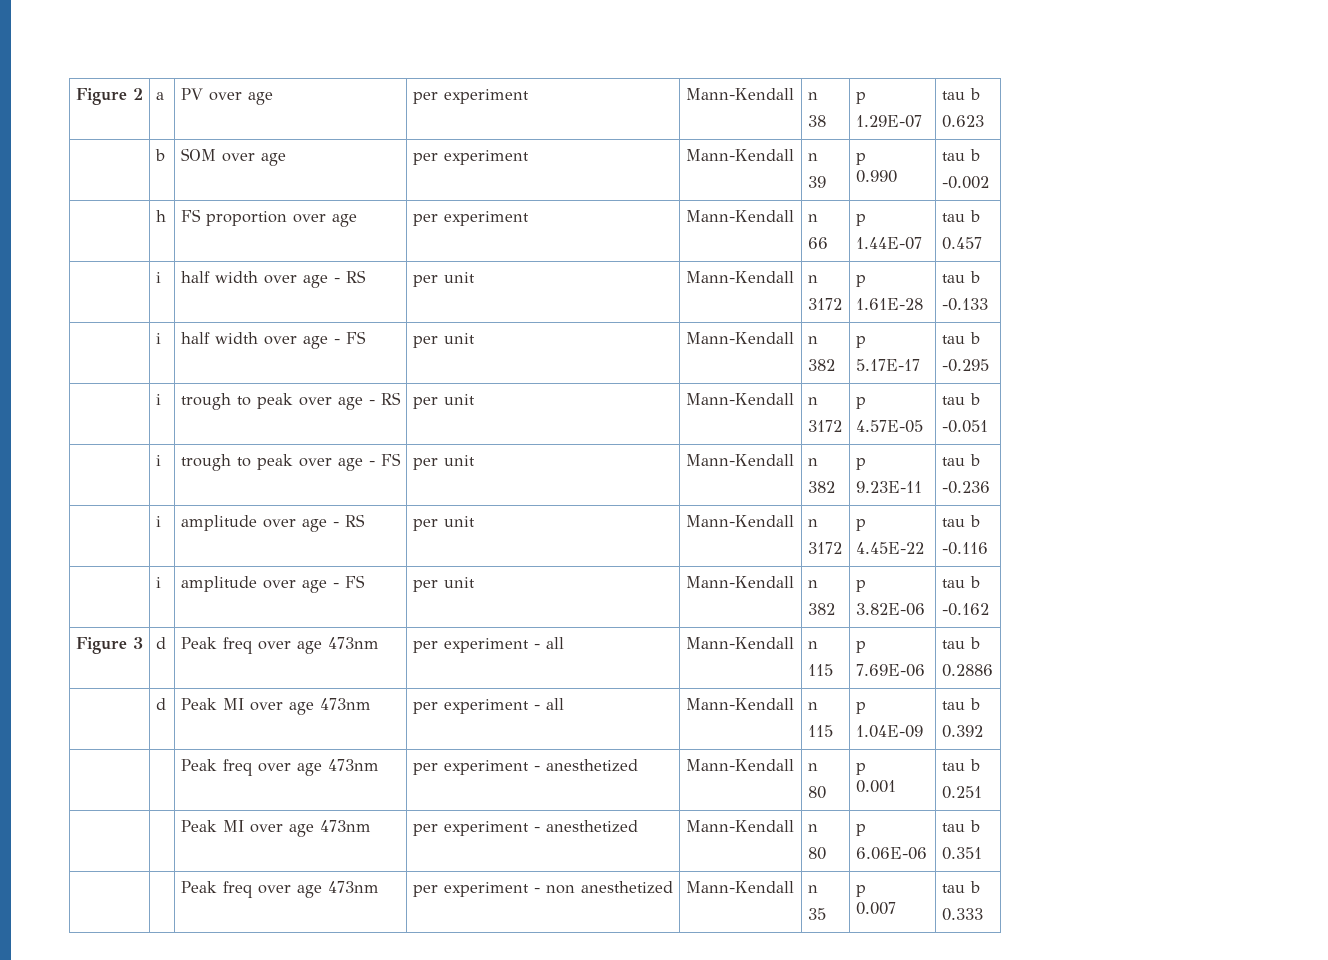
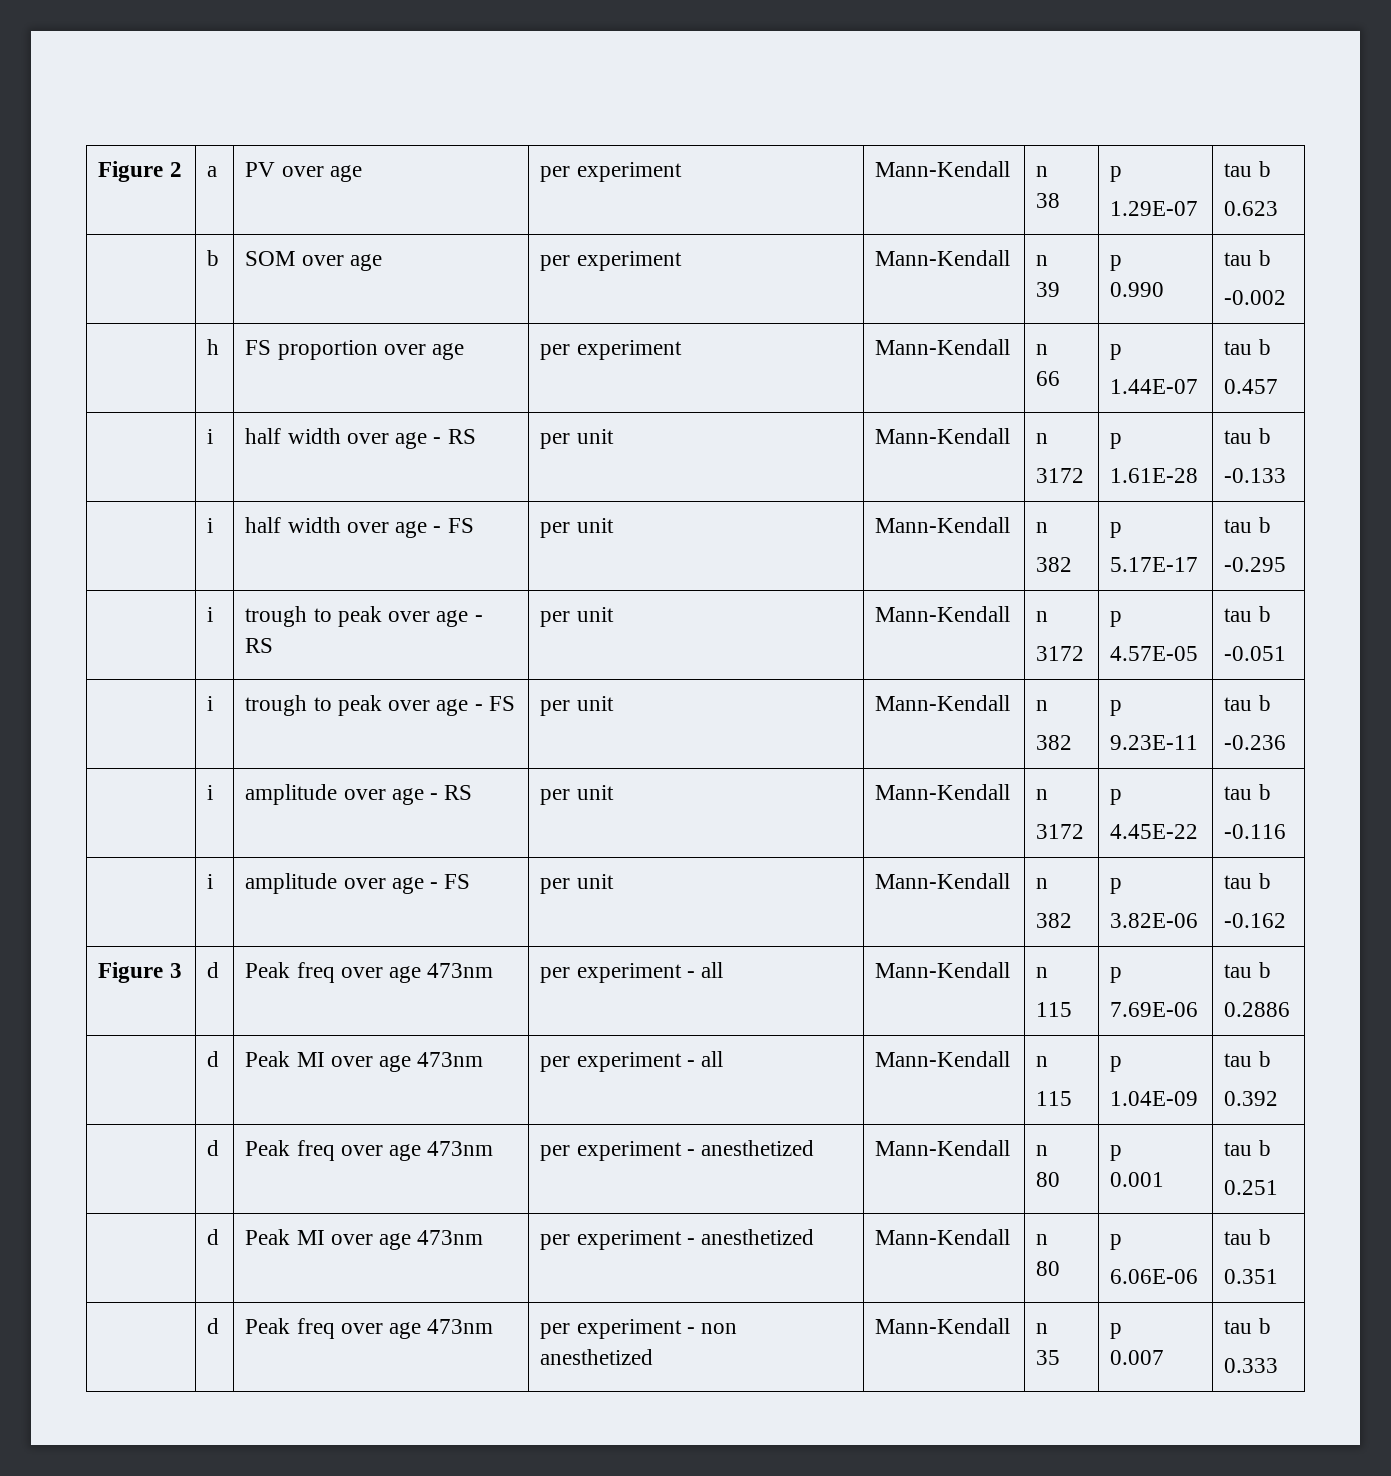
- | | Peak freq over age 473nm | per experiment - anesthetized | Mann-Kendall | n
+ | d | Peak freq over age 473nm | per experiment - anesthetized | Mann-Kendall | n
- | | Peak MI over age 473nm | per experiment - anesthetized | Mann-Kendall | n
+ | d | Peak MI over age 473nm | per experiment - anesthetized | Mann-Kendall | n
- | | Peak freq over age 473nm | per experiment - non anesthetized | Mann-Kendall | n
+ | d | Peak freq over age 473nm | per experiment - non anesthetized | Mann-Kendall | n

